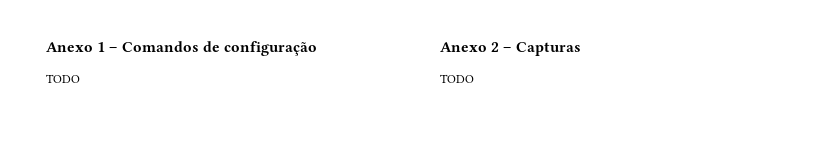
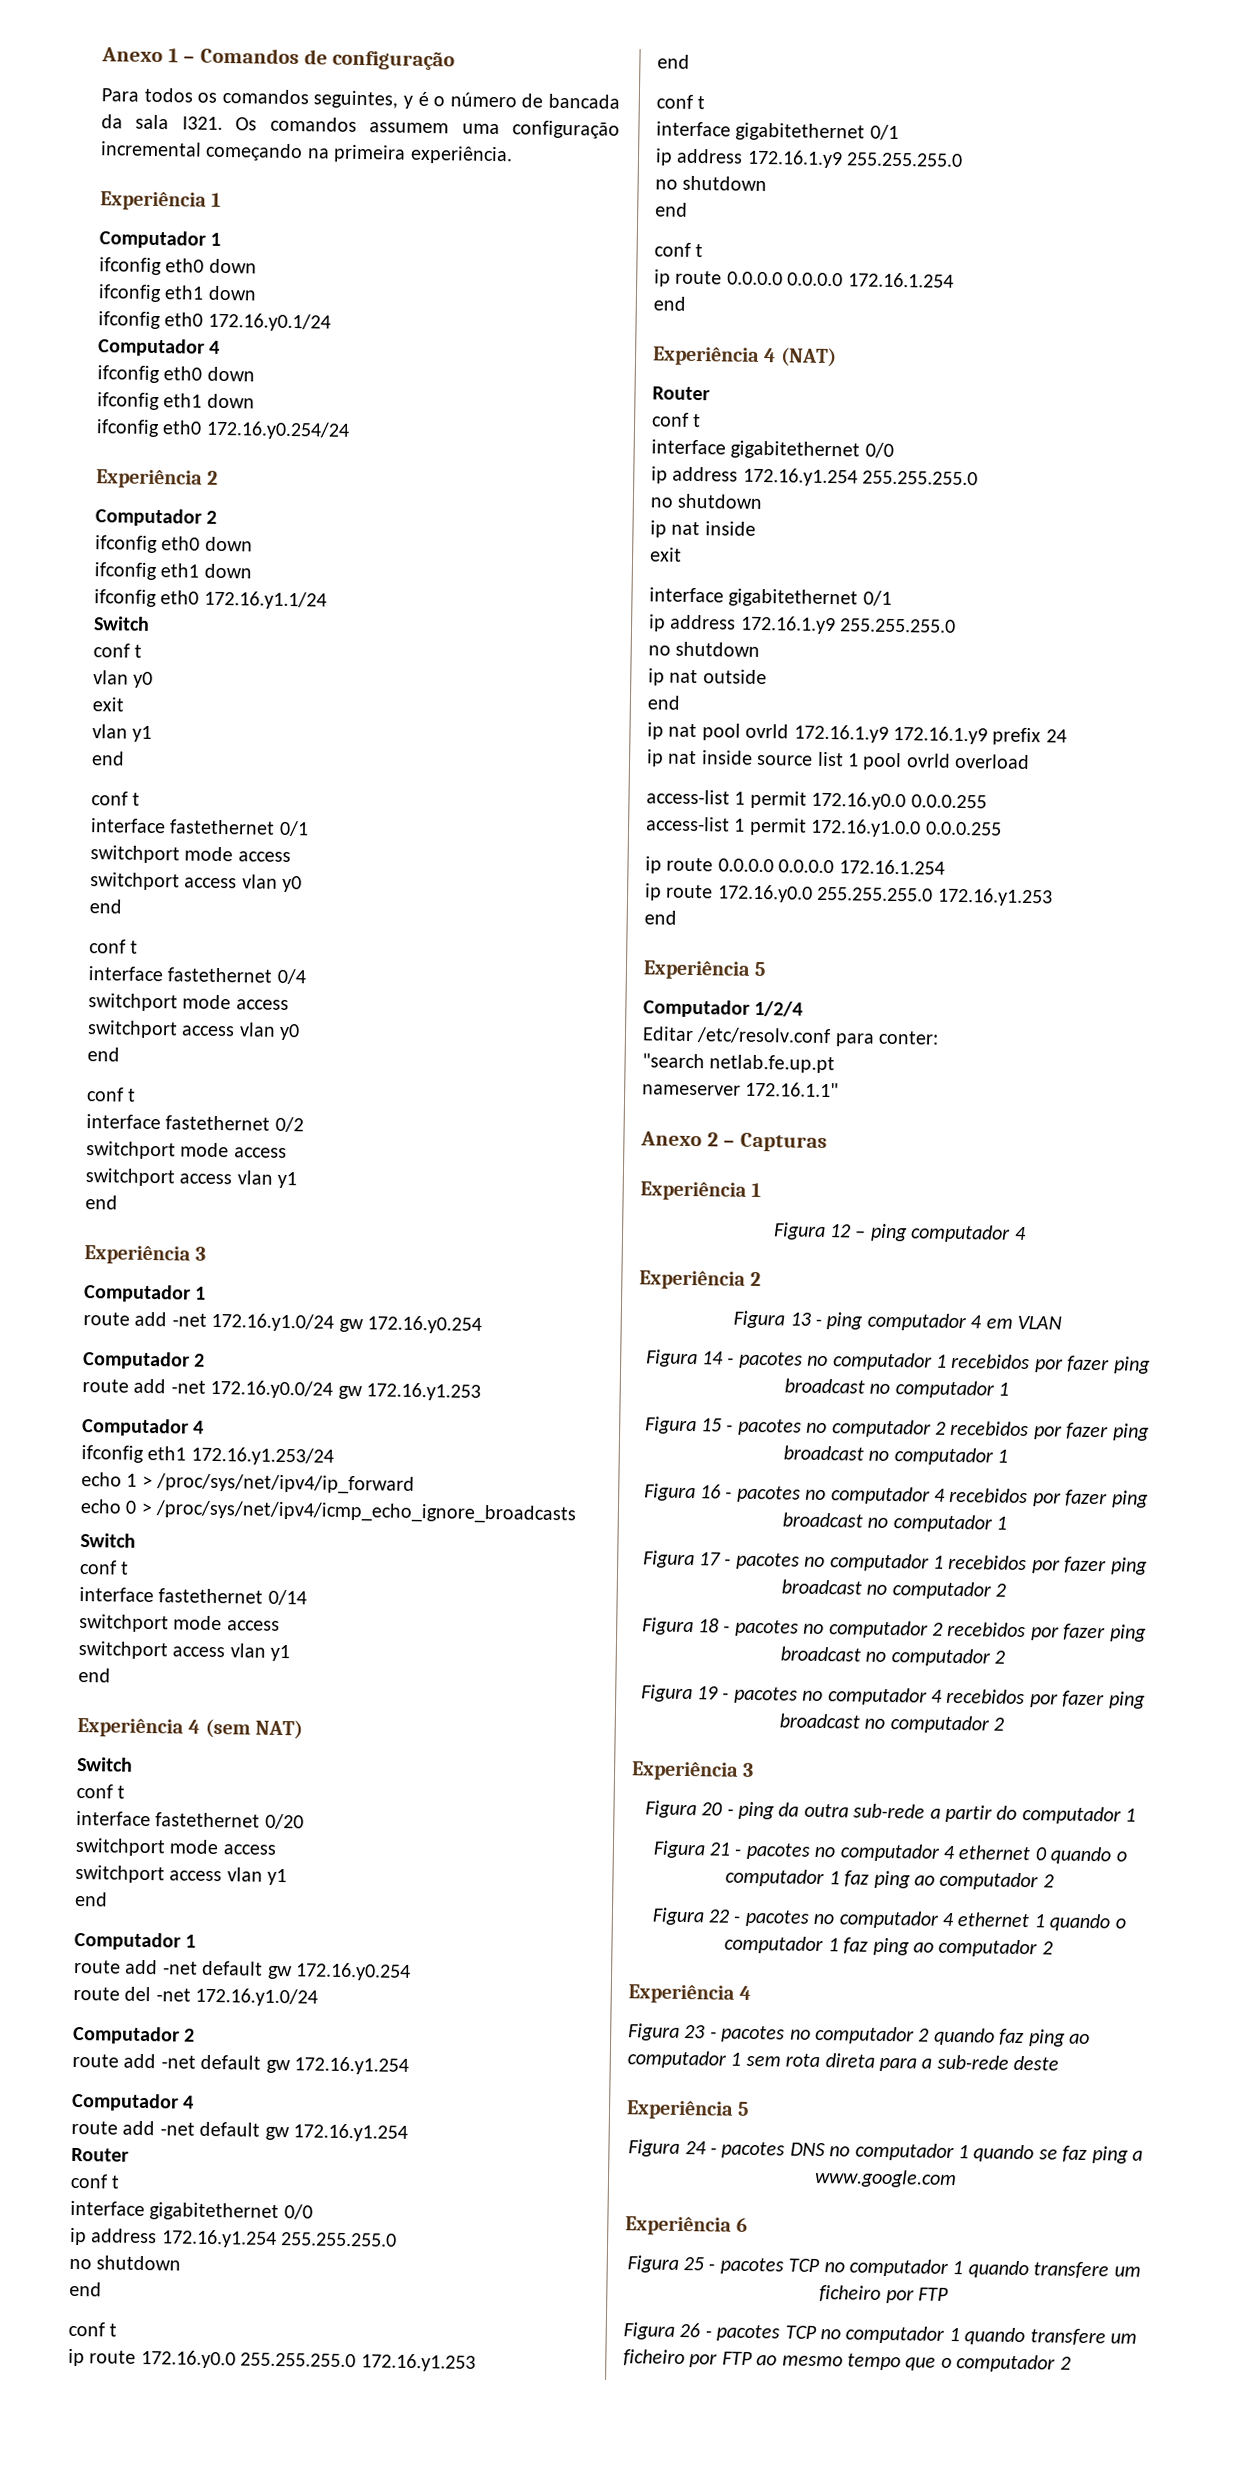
  Anexo 1 – Comandos de configuração
- TODO
+ Para todos os comandos seguintes, y é o número de bancada da sala I321. Os comandos assumem uma configuração incremental começando na primeira experiência.
+ Experiência 1
+ Computador 1
+ ifconfig eth0 down
+ ifconfig eth1 down
+ ifconfig eth0 172.16.y0.1/24
+ Computador 4
+ ifconfig eth0 down
+ ifconfig eth1 down
+ ifconfig eth0 172.16.y0.254/24
+ Experiência 2
+ Computador 2
+ ifconfig eth0 down
+ ifconfig eth1 down
+ ifconfig eth0 172.16.y1.1/24
+ Switch
+ conf t
+ vlan y0
+ exit
+ vlan y1
+ end
+ conf t
+ interface fastethernet 0/1
+ switchport mode access
+ switchport access vlan y0
+ end
+ conf t
+ interface fastethernet 0/4
+ switchport mode access
+ switchport access vlan y0
+ end
+ conf t
+ interface fastethernet 0/2
+ switchport mode access
+ switchport access vlan y1
+ end
+ Experiência 3
+ Computador 1
+ route add -net 172.16.y1.0/24 gw 172.16.y0.254
+ Computador 2
+ route add -net 172.16.y0.0/24 gw 172.16.y1.253
+ Computador 4
+ ifconfig eth1 172.16.y1.253/24
+ echo 1 > /proc/sys/net/ipv4/ip_forward
+ echo 0 > /proc/sys/net/ipv4/icmp_echo_ignore_broadcasts
+ Switch
+ conf t
+ interface fastethernet 0/14
+ switchport mode access
+ switchport access vlan y1
+ end
+ Experiência 4 (sem NAT)
+ Switch
+ conf t
+ interface fastethernet 0/20
+ switchport mode access
+ switchport access vlan y1
+ end
+ Computador 1
+ route add -net default gw 172.16.y0.254
+ route del -net 172.16.y1.0/24
+ Computador 2
+ route add -net default gw 172.16.y1.254
+ Computador 4
+ route add -net default gw 172.16.y1.254
+ Router
+ conf t
+ interface gigabitethernet 0/0
+ ip address 172.16.y1.254 255.255.255.0
+ no shutdown
+ end
+ conf t
+ ip route 172.16.y0.0 255.255.255.0 172.16.y1.253
+ end
+ conf t
+ interface gigabitethernet 0/1
+ ip address 172.16.1.y9 255.255.255.0
+ no shutdown
+ end
+ conf t
+ ip route 0.0.0.0 0.0.0.0 172.16.1.254
+ end
+ Experiência 4 (NAT)
+ Router
+ conf t
+ interface gigabitethernet 0/0
+ ip address 172.16.y1.254 255.255.255.0
+ no shutdown
+ ip nat inside
+ exit
+ interface gigabitethernet 0/1
+ ip address 172.16.1.y9 255.255.255.0
+ no shutdown
+ ip nat outside
+ end
+ ip nat pool ovrld 172.16.1.y9 172.16.1.y9 prefix 24
+ ip nat inside source list 1 pool ovrld overload
+ access-list 1 permit 172.16.y0.0 0.0.0.255
+ access-list 1 permit 172.16.y1.0.0 0.0.0.255
+ ip route 0.0.0.0 0.0.0.0 172.16.1.254
+ ip route 172.16.y0.0 255.255.255.0 172.16.y1.253
+ end
+ Experiência 5
+ Computador 1/2/4
+ Editar /etc/resolv.conf para conter:
+ "search netlab.fe.up.pt
+ nameserver 172.16.1.1"
  Anexo 2 – Capturas
- TODO
+ Experiência 1
+ Figura 12 – ping computador 4
+ Experiência 2
+ Figura 13 - ping computador 4 em VLAN
+ Figura 14 - pacotes no computador 1 recebidos por fazer ping broadcast no computador 1
+ Figura 15 - pacotes no computador 2 recebidos por fazer ping broadcast no computador 1
+ Figura 16 - pacotes no computador 4 recebidos por fazer ping broadcast no computador 1
+ Figura 17 - pacotes no computador 1 recebidos por fazer ping broadcast no computador 2
+ Figura 18 - pacotes no computador 2 recebidos por fazer ping broadcast no computador 2
+ Figura 19 - pacotes no computador 4 recebidos por fazer ping broadcast no computador 2
+ Experiência 3
+ Figura 20 - ping da outra sub-rede a partir do computador 1
+ Figura 21 - pacotes no computador 4 ethernet 0 quando o computador 1 faz ping ao computador 2
+ Figura 22 - pacotes no computador 4 ethernet 1 quando o computador 1 faz ping ao computador 2
+ Experiência 4
+ Figura 23 - pacotes no computador 2 quando faz ping ao computador 1 sem rota direta para a sub-rede deste
+ Experiência 5
+ Figura 24 - pacotes DNS no computador 1 quando se faz ping a www.google.com
+ Experiência 6
+ Figura 25 - pacotes TCP no computador 1 quando transfere um ficheiro por FTP
+ Figura 26 - pacotes TCP no computador 1 quando transfere um ficheiro por FTP ao mesmo tempo que o computador 2

